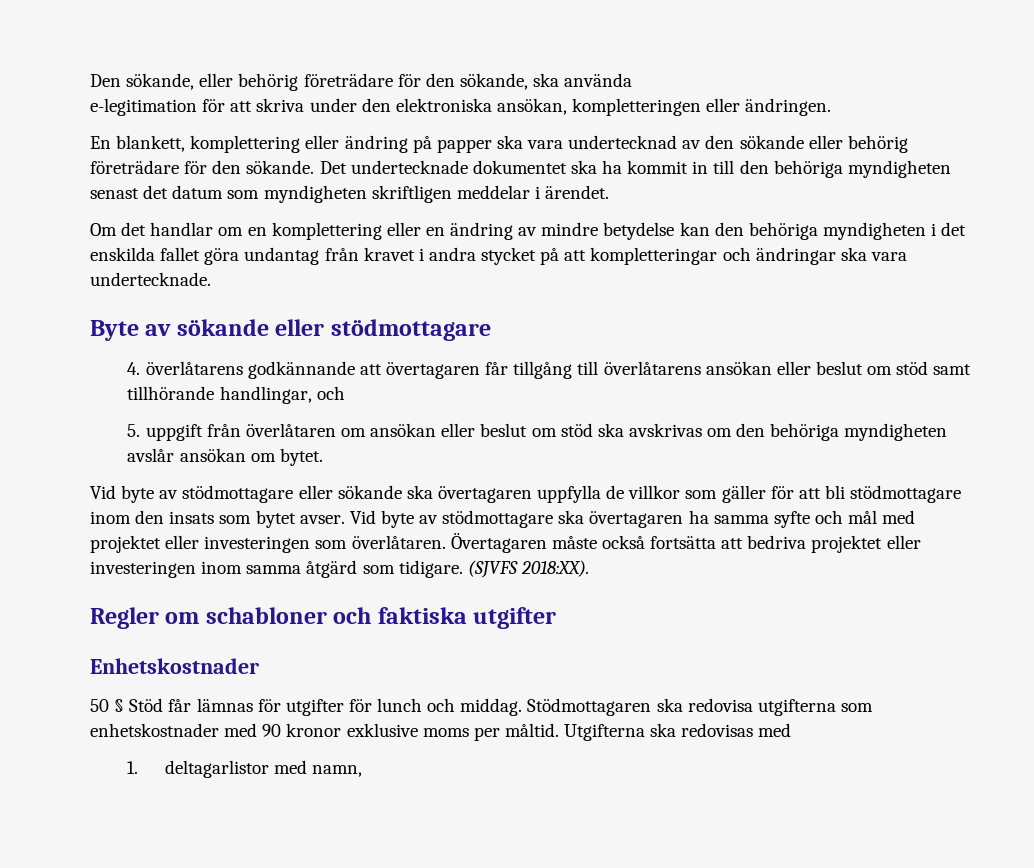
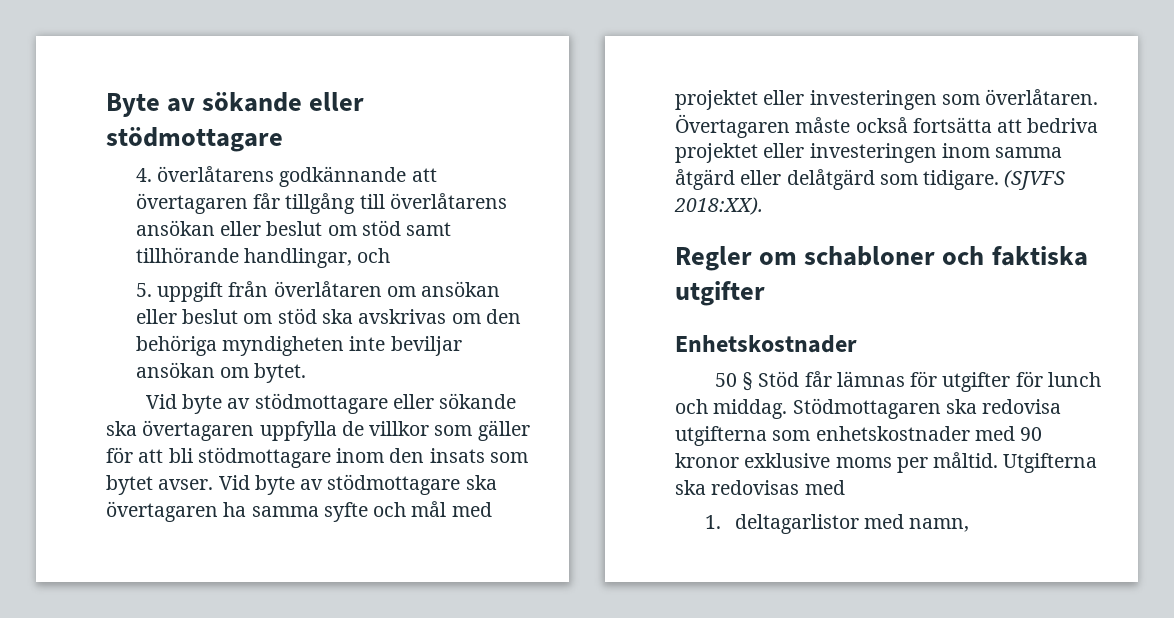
- Den sökande, eller behörig företrädare för den sökande, ska använda
- e-legitimation för att skriva under den elektroniska ansökan, kompletteringen eller ändringen.
- En blankett, komplettering eller ändring på papper ska vara undertecknad av den sökande eller behörig företrädare för den sökande. Det undertecknade dokumentet ska ha kommit in till den behöriga myndigheten senast det datum som myndigheten skriftligen meddelar i ärendet.
- Om det handlar om en komplettering eller en ändring av mindre betydelse kan den behöriga myndigheten i det enskilda fallet göra undantag från kravet i andra stycket på att kompletteringar och ändringar ska vara undertecknade.
- 5. uppgift från överlåtaren om ansökan eller beslut om stöd ska avskrivas om den behöriga myndigheten avslår ansökan om bytet.
+ 5. uppgift från överlåtaren om ansökan eller beslut om stöd ska avskrivas om den behöriga myndigheten inte beviljar ansökan om bytet.
- Övertagaren måste också fortsätta att bedriva projektet eller investeringen inom samma åtgärd som tidigare.
+ Övertagaren måste också fortsätta att bedriva projektet eller investeringen inom samma åtgärd eller delåtgärd som tidigare.

